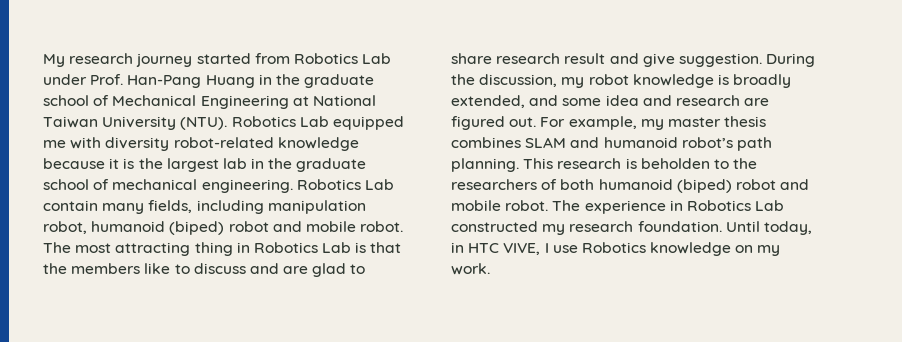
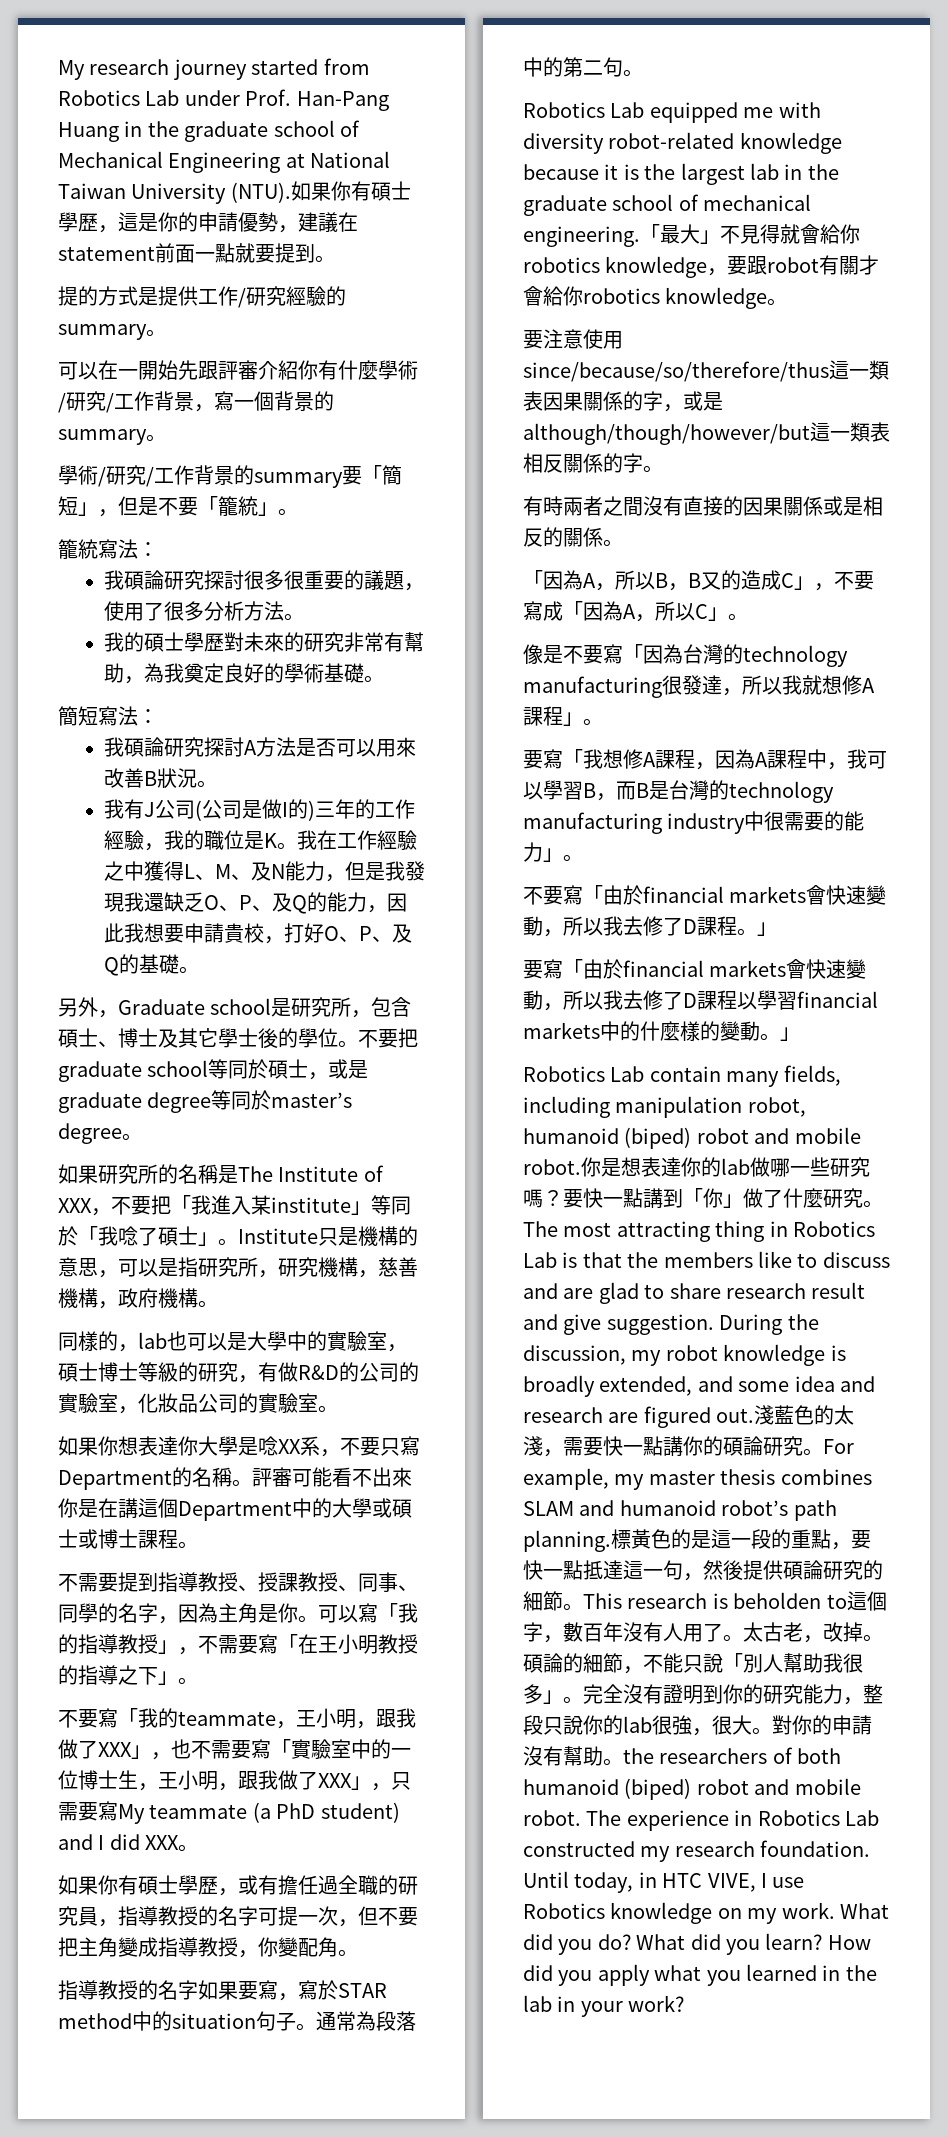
- My research journey started from Robotics Lab under Prof. Han-Pang Huang in the graduate school of Mechanical Engineering at National Taiwan University (NTU). Robotics Lab equipped me with diversity robot-related knowledge because it is the largest lab in the graduate school of mechanical engineering. Robotics Lab contain many fields, including manipulation robot, humanoid (biped) robot and mobile robot.
+ My research journey started from Robotics Lab under Prof. Han-Pang Huang in the graduate school of Mechanical Engineering at National Taiwan University (NTU).如果你有碩士學歷，這是你的申請優勢，建議在statement前面一點就要提到。
+ 提的方式是提供工作/研究經驗的summary。
+ 可以在一開始先跟評審介紹你有什麼學術/研究/工作背景，寫一個背景的summary。
+ 學術/研究/工作背景的summary要「簡短」，但是不要「籠統」。
+ 籠統寫法：
+ 我碩論研究探討很多很重要的議題，使用了很多分析方法。
+ 我的碩士學歷對未來的研究非常有幫助，為我奠定良好的學術基礎。
+ 簡短寫法：
+ 我碩論研究探討A方法是否可以用來改善B狀況。
+ 我有J公司(公司是做I的)三年的工作經驗，我的職位是K。我在工作經驗之中獲得L、M、及N能力，但是我發現我還缺乏O、P、及Q的能力，因此我想要申請貴校，打好O、P、及Q的基礎。
+ 另外，Graduate school是研究所，包含碩士、博士及其它學士後的學位。不要把graduate school等同於碩士，或是graduate degree等同於master’s degree。
+ 如果研究所的名稱是The Institute of XXX，不要把「我進入某institute」等同於「我唸了碩士」。Institute只是機構的意思，可以是指研究所，研究機構，慈善機構，政府機構。
+ 同樣的，lab也可以是大學中的實驗室，碩士博士等級的研究，有做R&D的公司的實驗室，化妝品公司的實驗室。
+ 如果你想表達你大學是唸XX系，不要只寫Department的名稱。評審可能看不出來你是在講這個Department中的大學或碩士或博士課程。
+ 不需要提到指導教授、授課教授、同事、同學的名字，因為主角是你。可以寫「我的指導教授」，不需要寫「在王小明教授的指導之下」。
+ 不要寫「我的teammate，王小明，跟我做了XXX」，也不需要寫「實驗室中的一位博士生，王小明，跟我做了XXX」，只需要寫My teammate (a PhD student) and I did XXX。
+ 如果你有碩士學歷，或有擔任過全職的研究員，指導教授的名字可提一次，但不要把主角變成指導教授，你變配角。
+ 指導教授的名字如果要寫，寫於STAR method中的situation句子。通常為段落中的第二句。
+ Robotics Lab equipped me with diversity robot-related knowledge because it is the largest lab in the graduate school of mechanical engineering.「最大」不見得就會給你robotics knowledge，要跟robot有關才會給你robotics knowledge。
+ 要注意使用since/because/so/therefore/thus這一類表因果關係的字，或是although/though/however/but這一類表相反關係的字。
+ 有時兩者之間沒有直接的因果關係或是相反的關係。
+ 「因為A，所以B，B又的造成C」，不要寫成「因為A，所以C」。
+ 像是不要寫「因為台灣的technology manufacturing很發達，所以我就想修A課程」。
+ 要寫「我想修A課程，因為A課程中，我可以學習B，而B是台灣的technology manufacturing industry中很需要的能力」。
+ 不要寫「由於financial markets會快速變動，所以我去修了D課程。」
+ 要寫「由於financial markets會快速變動，所以我去修了D課程以學習financial markets中的什麼樣的變動。」
+ Robotics Lab contain many fields, including manipulation robot, humanoid (biped) robot and mobile robot.
+ 你是想表達你的lab做哪一些研究嗎？要快一點講到「你」做了什麼研究。
+ 淺藍色的太淺，需要快一點講你的碩論研究。
+ 標黃色的是這一段的重點，要快一點抵達這一句，然後提供碩論研究的細節。
- This research is beholden to the researchers of both humanoid (biped) robot and mobile robot.
+ This research is beholden to這個字，數百年沒有人用了。太古老，改掉。碩論的細節，不能只說「別人幫助我很多」。完全沒有證明到你的研究能力，整段只說你的lab很強，很大。對你的申請沒有幫助。the researchers of both humanoid (biped) robot and mobile robot.
+ What did you do? What did you learn? How did you apply what you learned in the lab in your work?

